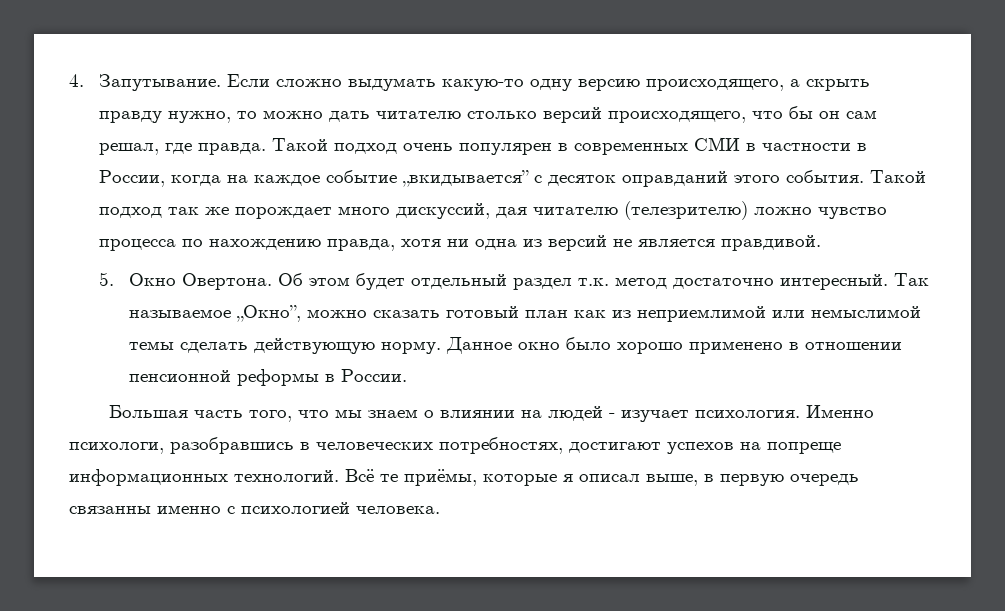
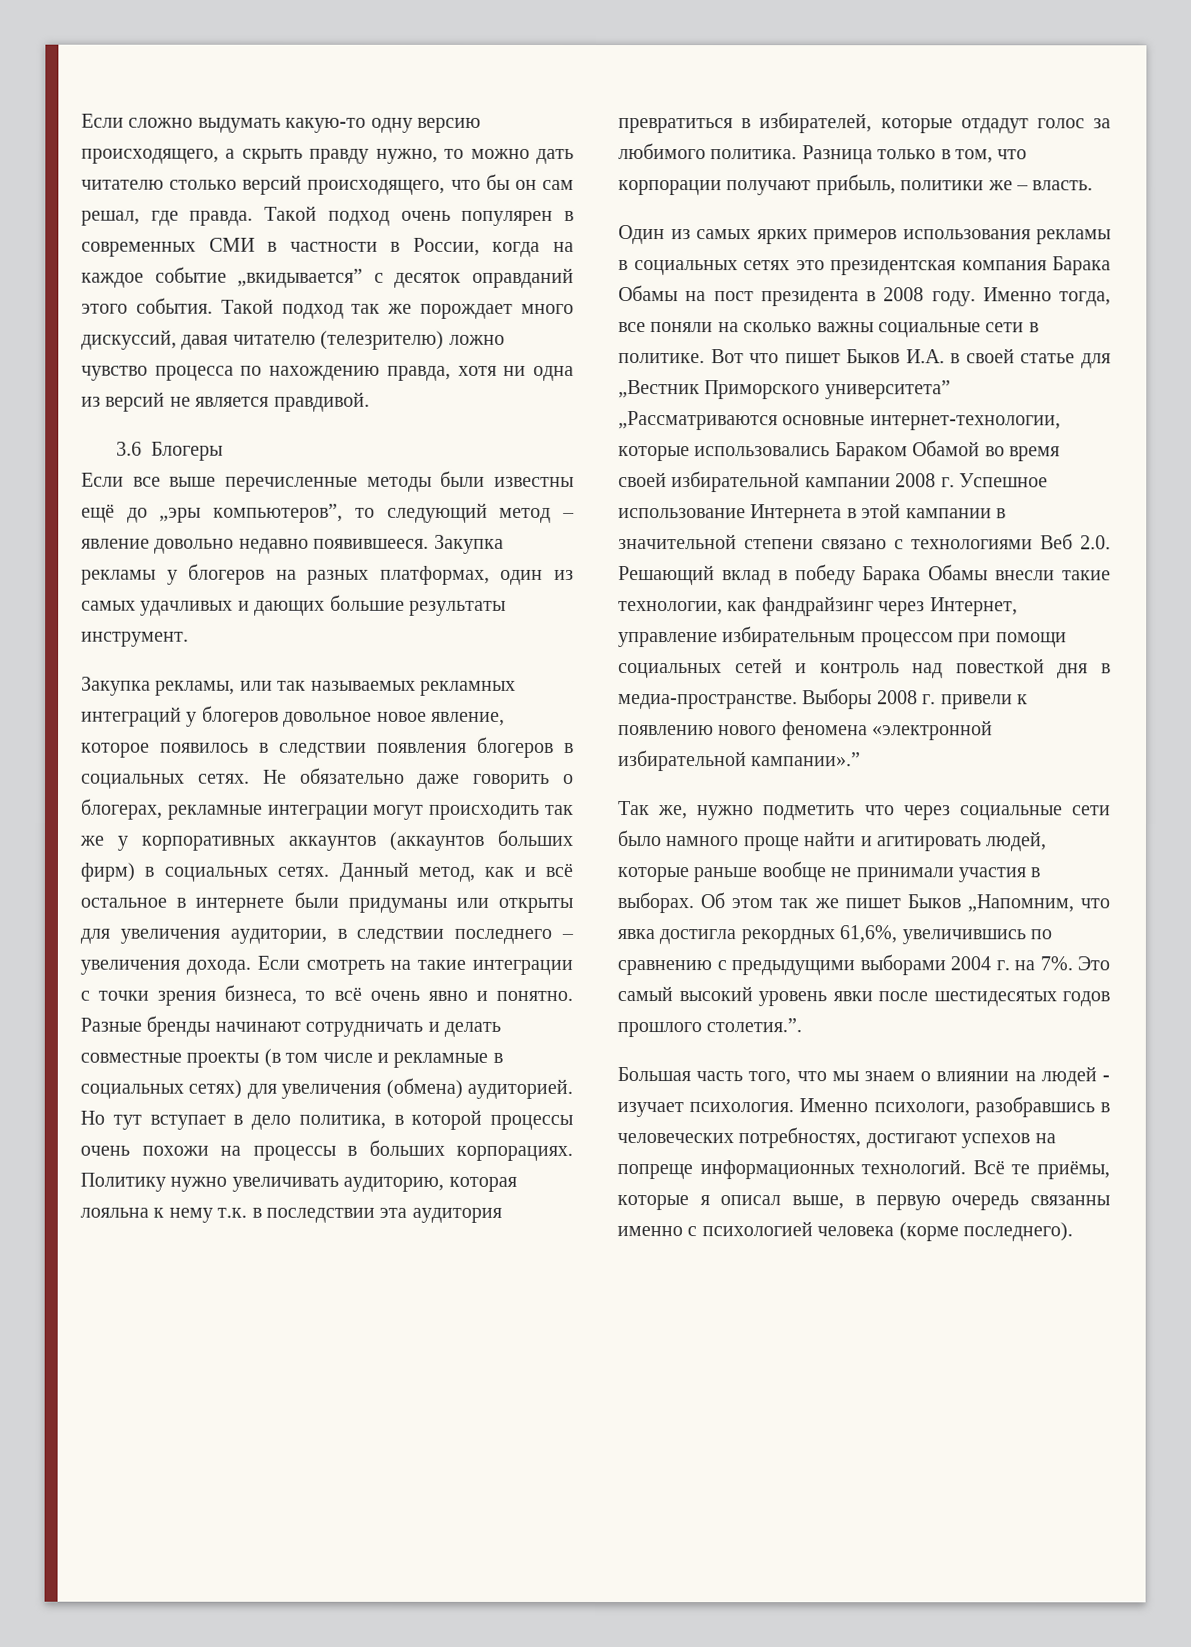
- 4. Запутывание.
- Такой подход так же порождает много дискуссий, дая читателю (телезрителю) ложно чувство процесса по нахождению правда, хотя ни одна из версий не является правдивой.
+ Такой подход так же порождает много дискуссий, давая читателю (телезрителю) ложно чувство процесса по нахождению правда, хотя ни одна из версий не является правдивой.
- 5. Окно Овертона. Об этом будет отдельный раздел т.к. метод достаточно интересный. Так называемое „Окно”, можно сказать готовый план как из неприемлимой или немыслимой темы сделать действующую норму. Данное окно было хорошо применено в отношении пенсионной реформы в России.
+ 3.6 Блогеры
+ Если все выше перечисленные методы были известны ещё до „эры компьютеров”, то следующий метод – явление довольно недавно появившееся. Закупка рекламы у блогеров на разных платформах, один из самых удачливых и дающих большие результаты инструмент.
+ Закупка рекламы, или так называемых рекламных интеграций у блогеров довольное новое явление, которое появилось в следствии появления блогеров в социальных сетях. Не обязательно даже говорить о блогерах, рекламные интеграции могут происходить так же у корпоративных аккаунтов (аккаунтов больших фирм) в социальных сетях. Данный метод, как и всё остальное в интернете были придуманы или открыты для увеличения аудитории, в следствии последнего – увеличения дохода. Если смотреть на такие интеграции с точки зрения бизнеса, то всё очень явно и понятно. Разные бренды начинают сотрудничать и делать совместные проекты (в том числе и рекламные в социальных сетях) для увеличения (обмена) аудиторией. Но тут вступает в дело политика, в которой процессы очень похожи на процессы в больших корпорациях. Политику нужно увеличивать аудиторию, которая лояльна к нему т.к. в последствии эта аудитория превратиться в избирателей, которые отдадут голос за любимого политика. Разница только в том, что корпорации получают прибыль, политики же – власть.
+ Один из самых ярких примеров использования рекламы в социальных сетях это президентская компания Барака Обамы на пост президента в 2008 году. Именно тогда, все поняли на сколько важны социальные сети в политике. Вот что пишет Быков И.А. в своей статье для „Вестник Приморского университета” „Рассматриваются основные интернет-технологии, которые использовались Бараком Обамой во время своей избирательной кампании 2008 г. Успешное использование Интернета в этой кампании в значительной степени связано с технологиями Веб 2.0. Решающий вклад в победу Барака Обамы внесли такие технологии, как фандрайзинг через Интернет, управление избирательным процессом при помощи социальных сетей и контроль над повесткой дня в медиа-пространстве. Выборы 2008 г. привели к появлению нового феномена «электронной избирательной кампании».”
+ Так же, нужно подметить что через социальные сети было намного проще найти и агитировать людей, которые раньше вообще не принимали участия в выборах. Об этом так же пишет Быков „Напомним, что явка достигла рекордных 61,6%, увеличившись по сравнению с предыдущими выборами 2004 г. на 7%. Это самый высокий уровень явки после шестидесятых годов прошлого столетия.”.
- Всё те приёмы, которые я описал выше, в первую очередь связанны именно с психологией человека.
+ Всё те приёмы, которые я описал выше, в первую очередь связанны именно с психологией человека (корме последнего).

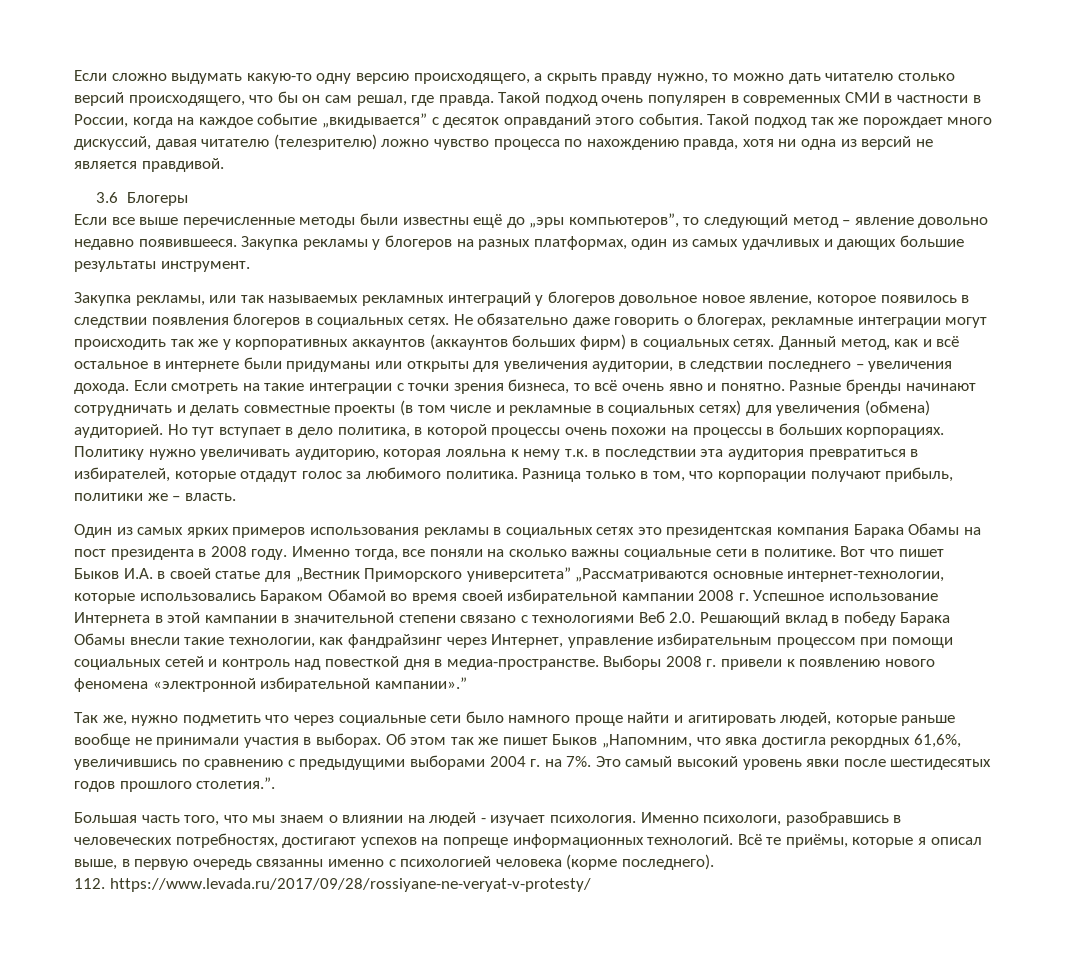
+ 112. https://www.levada.ru/2017/09/28/rossiyane-ne-veryat-v-protesty/

